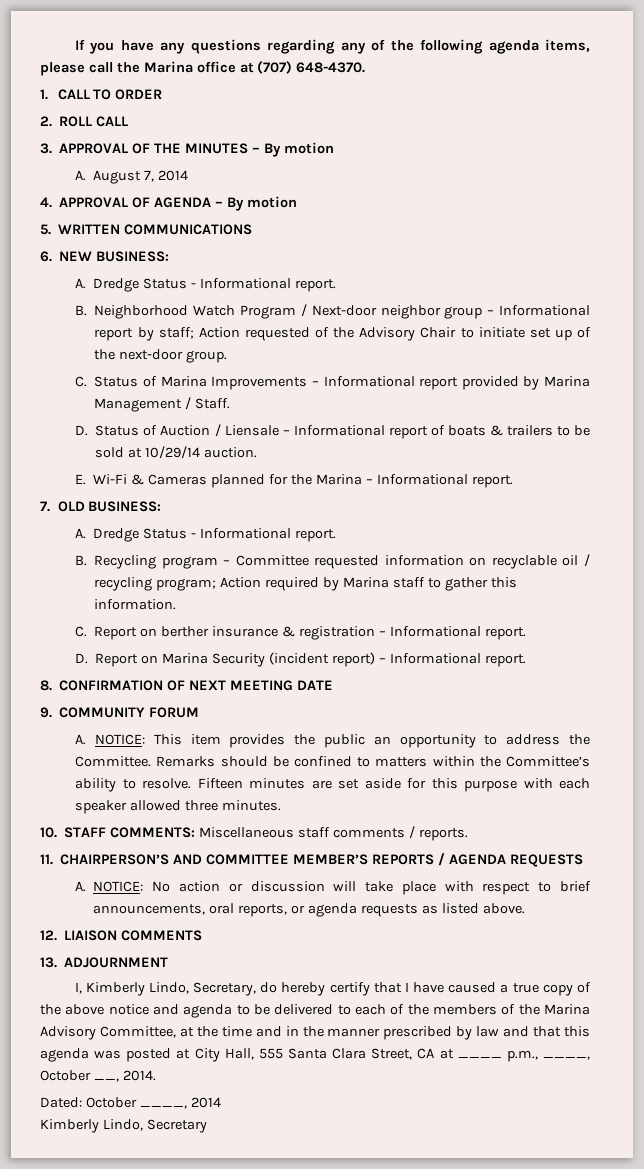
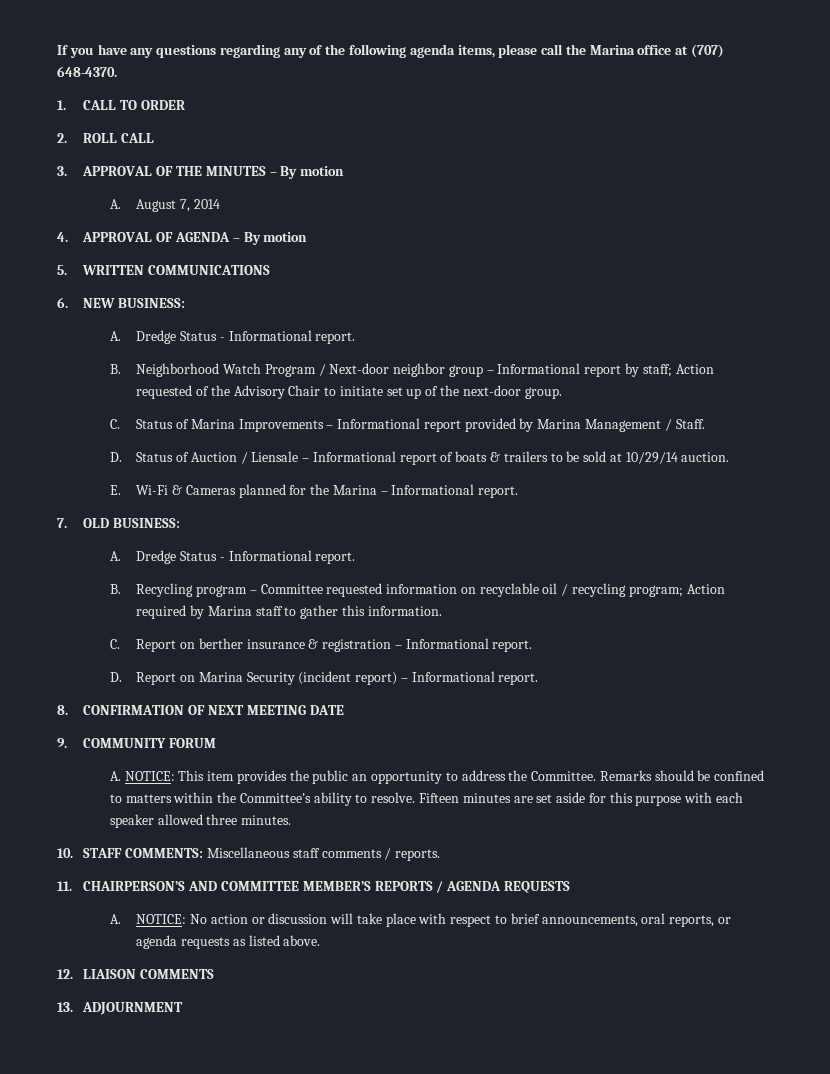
- I, Kimberly Lindo, Secretary, do hereby certify that I have caused a true copy of the above notice and agenda to be delivered to each of the members of the Marina Advisory Committee, at the time and in the manner prescribed by law and that this agenda was posted at City Hall, 555 Santa Clara Street, CA at ____ p.m., ____, October __, 2014.
- Dated: October ____, 2014
- Kimberly Lindo, Secretary

